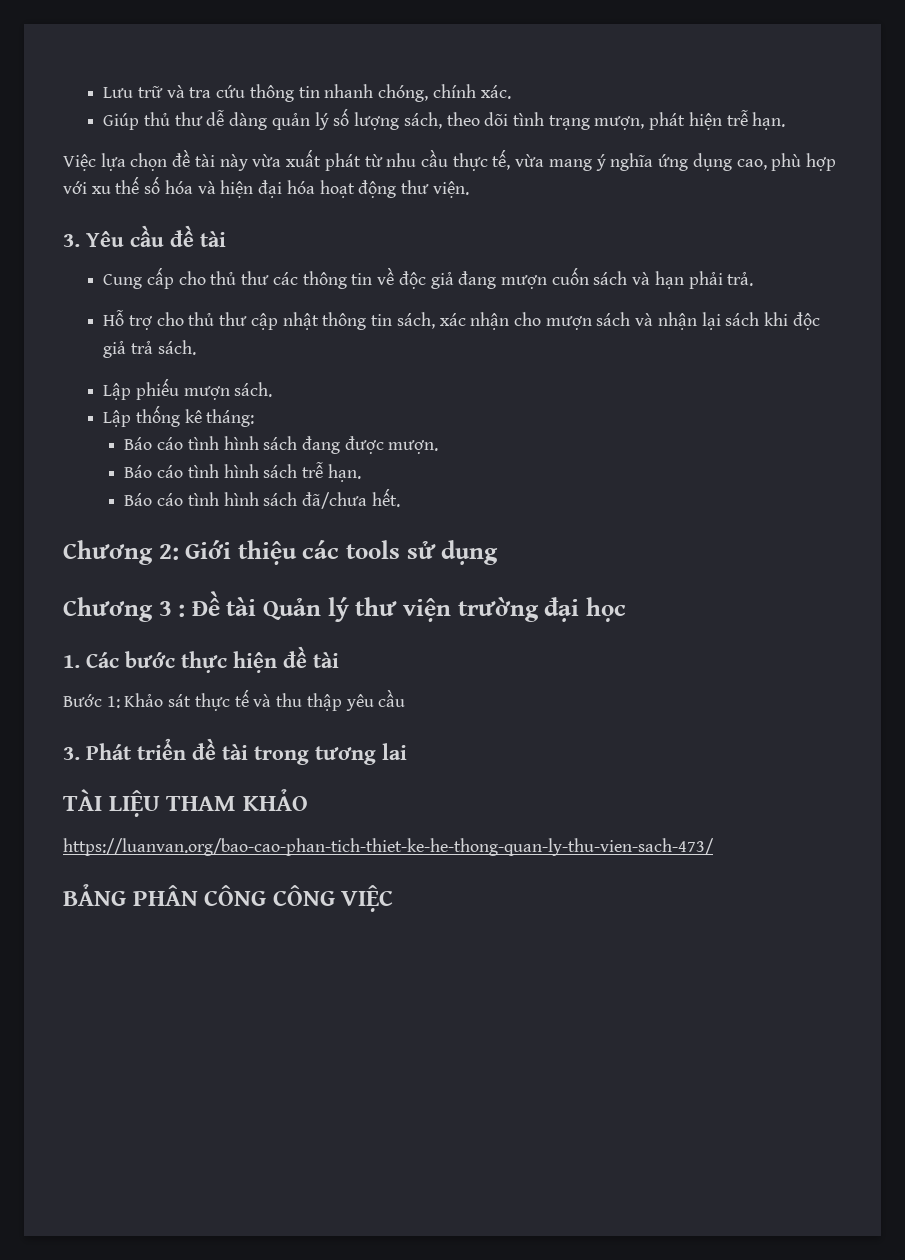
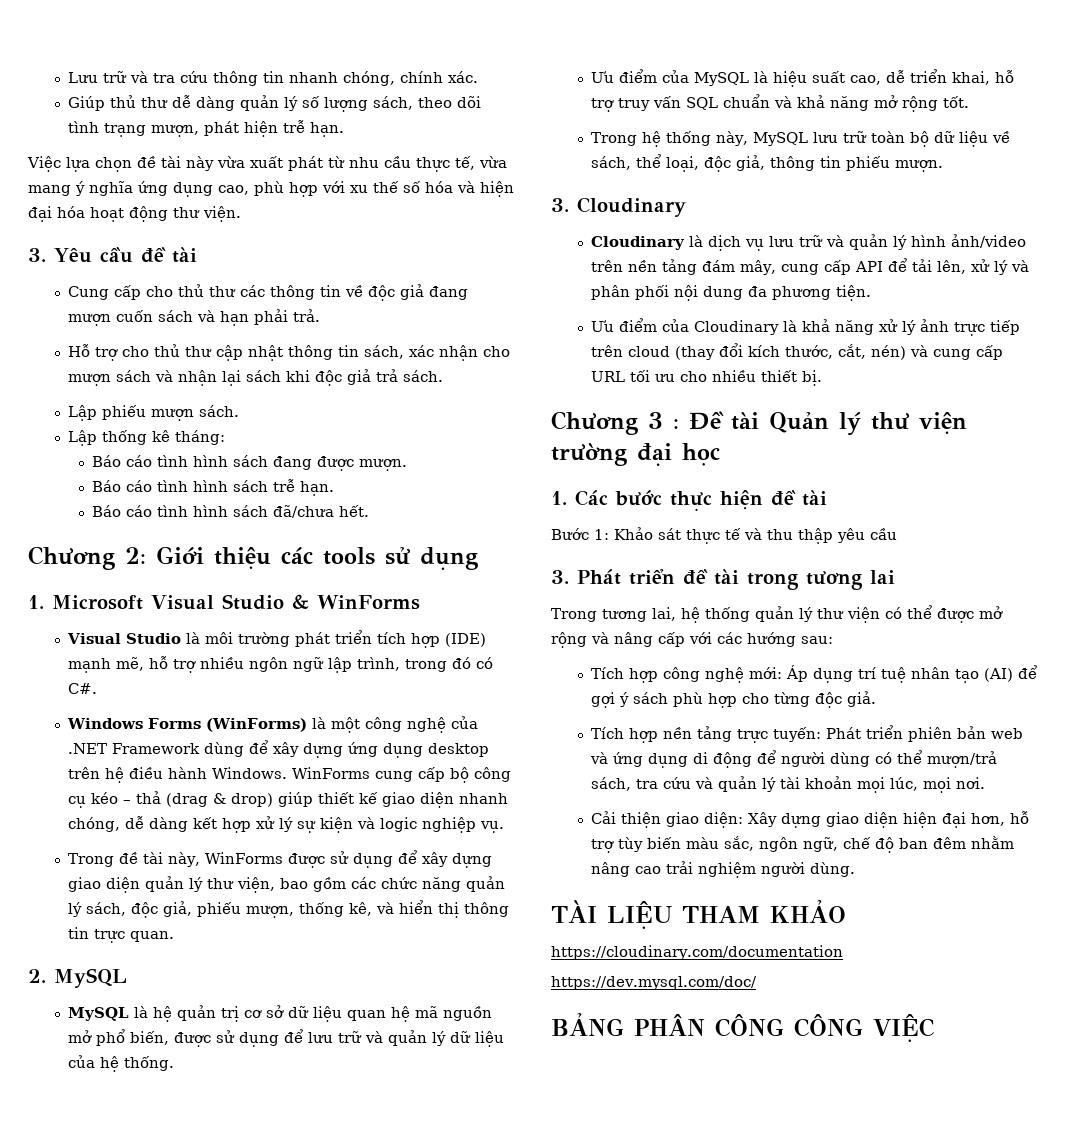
+ 1. Microsoft Visual Studio & WinForms
+ Visual Studio là môi trường phát triển tích hợp (IDE) mạnh mẽ, hỗ trợ nhiều ngôn ngữ lập trình, trong đó có C#.
+ Windows Forms (WinForms) là một công nghệ của .NET Framework dùng để xây dựng ứng dụng desktop trên hệ điều hành Windows. WinForms cung cấp bộ công cụ kéo – thả (drag & drop) giúp thiết kế giao diện nhanh chóng, dễ dàng kết hợp xử lý sự kiện và logic nghiệp vụ.
+ Trong đề tài này, WinForms được sử dụng để xây dựng giao diện quản lý thư viện, bao gồm các chức năng quản lý sách, độc giả, phiếu mượn, thống kê, và hiển thị thông tin trực quan.
+ 2. MySQL
+ MySQL là hệ quản trị cơ sở dữ liệu quan hệ mã nguồn mở phổ biến, được sử dụng để lưu trữ và quản lý dữ liệu của hệ thống.
+ Ưu điểm của MySQL là hiệu suất cao, dễ triển khai, hỗ trợ truy vấn SQL chuẩn và khả năng mở rộng tốt.
+ Trong hệ thống này, MySQL lưu trữ toàn bộ dữ liệu về sách, thể loại, độc giả, thông tin phiếu mượn.
+ 3. Cloudinary
+ Cloudinary là dịch vụ lưu trữ và quản lý hình ảnh/video trên nền tảng đám mây, cung cấp API để tải lên, xử lý và phân phối nội dung đa phương tiện.
+ Ưu điểm của Cloudinary là khả năng xử lý ảnh trực tiếp trên cloud (thay đổi kích thước, cắt, nén) và cung cấp URL tối ưu cho nhiều thiết bị.
+ Trong tương lai, hệ thống quản lý thư viện có thể được mở rộng và nâng cấp với các hướng sau:
+ Tích hợp công nghệ mới: Áp dụng trí tuệ nhân tạo (AI) để gợi ý sách phù hợp cho từng độc giả.
+ Tích hợp nền tảng trực tuyến: Phát triển phiên bản web và ứng dụng di động để người dùng có thể mượn/trả sách, tra cứu và quản lý tài khoản mọi lúc, mọi nơi.
+ Cải thiện giao diện: Xây dựng giao diện hiện đại hơn, hỗ trợ tùy biến màu sắc, ngôn ngữ, chế độ ban đêm nhằm nâng cao trải nghiệm người dùng.
- https://luanvan.org/bao-cao-phan-tich-thiet-ke-he-thong-quan-ly-thu-vien-sach-473/
+ https://cloudinary.com/documentation
+ https://dev.mysql.com/doc/

